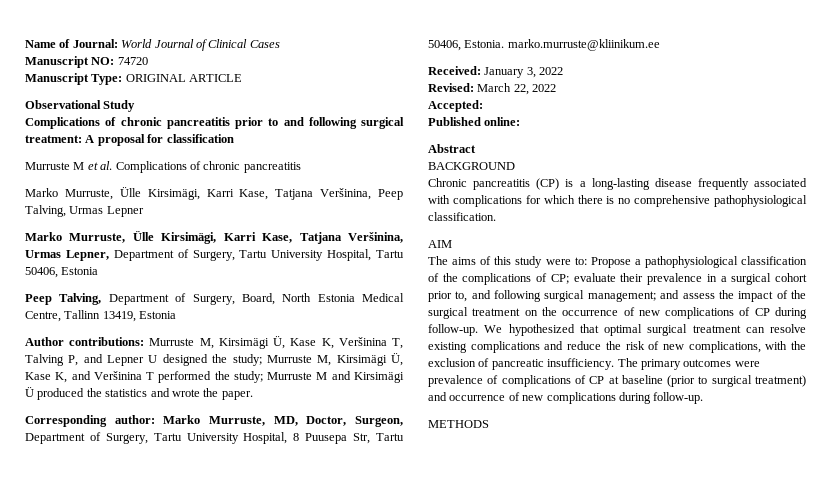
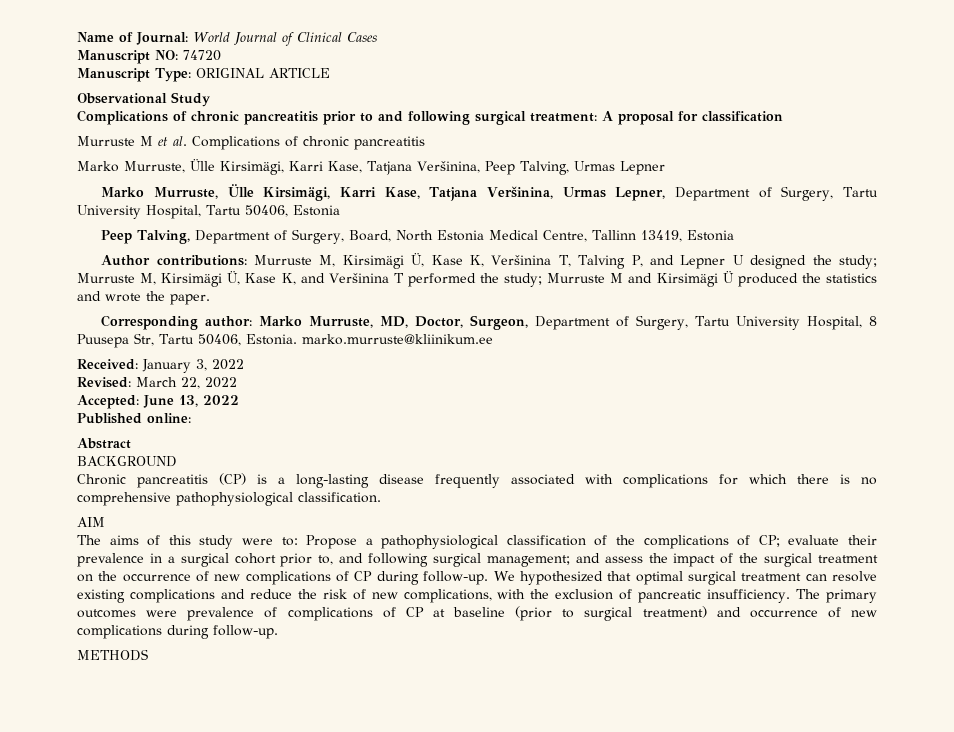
- Accepted:
+ Accepted: June 13, 2022

